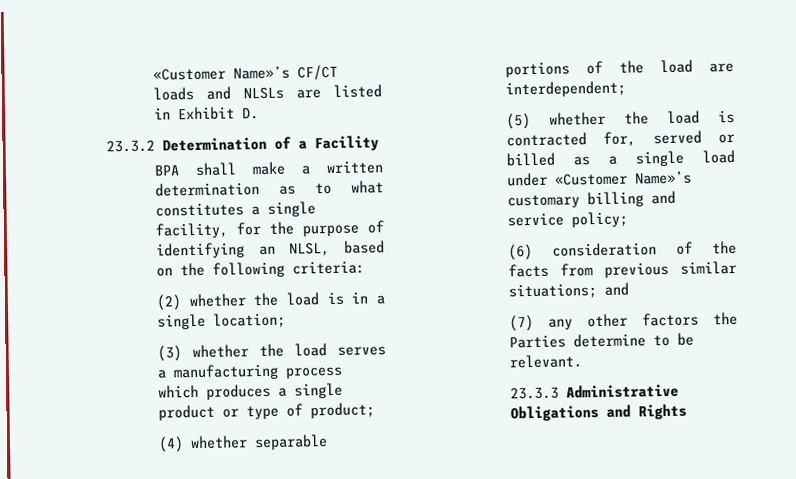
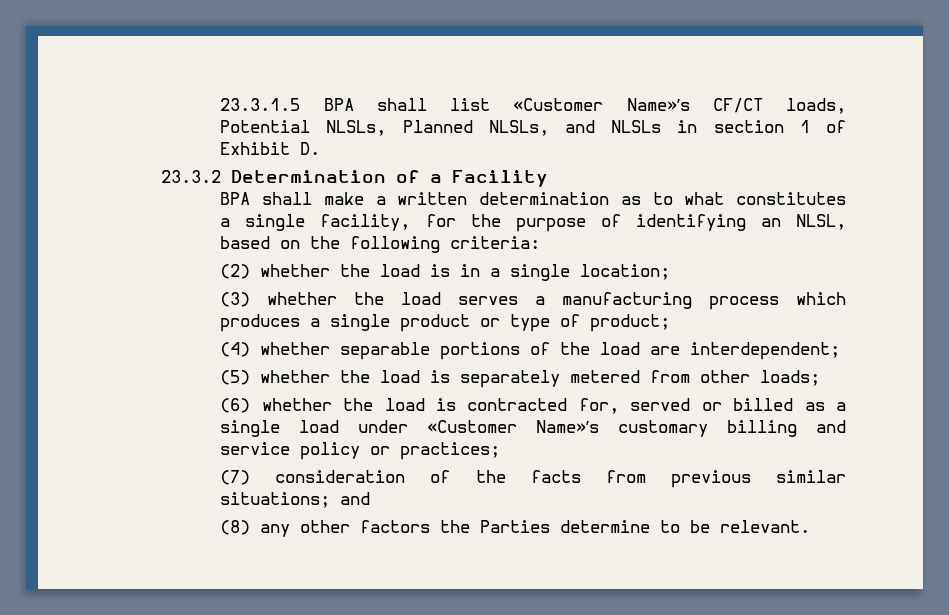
- «Customer Name»’s CF/CT loads and NLSLs are listed in Exhibit D.
+ 23.3.1.5 BPA shall list «Customer Name»’s CF/CT loads, Potential NLSLs, Planned NLSLs, and NLSLs in section 1 of Exhibit D.
- (5) whether the load is contracted for, served or billed as a single load under «Customer Name»’s customary billing and service policy;
- (6) consideration of the facts from previous similar situations; and
+ (5) whether the load is separately metered from other loads;
+ (6) whether the load is contracted for, served or billed as a single load under «Customer Name»’s customary billing and service policy or practices;
+ (7) consideration of the facts from previous similar situations; and
- (7) any other factors the Parties determine to be relevant.
+ (8) any other factors the Parties determine to be relevant.
- 23.3.3 Administrative Obligations and Rights

